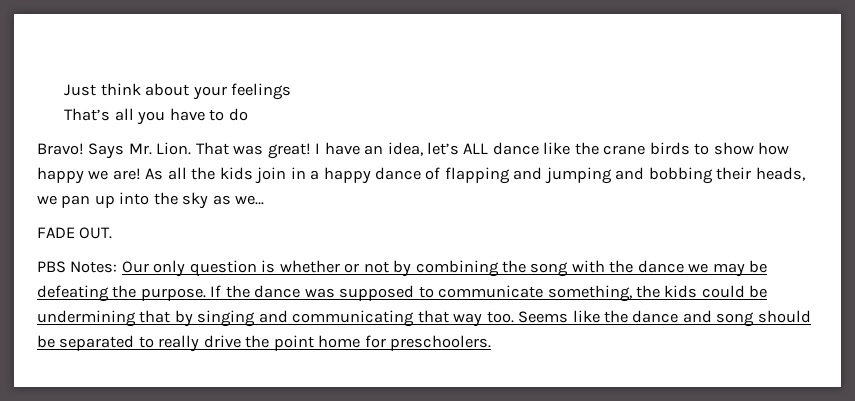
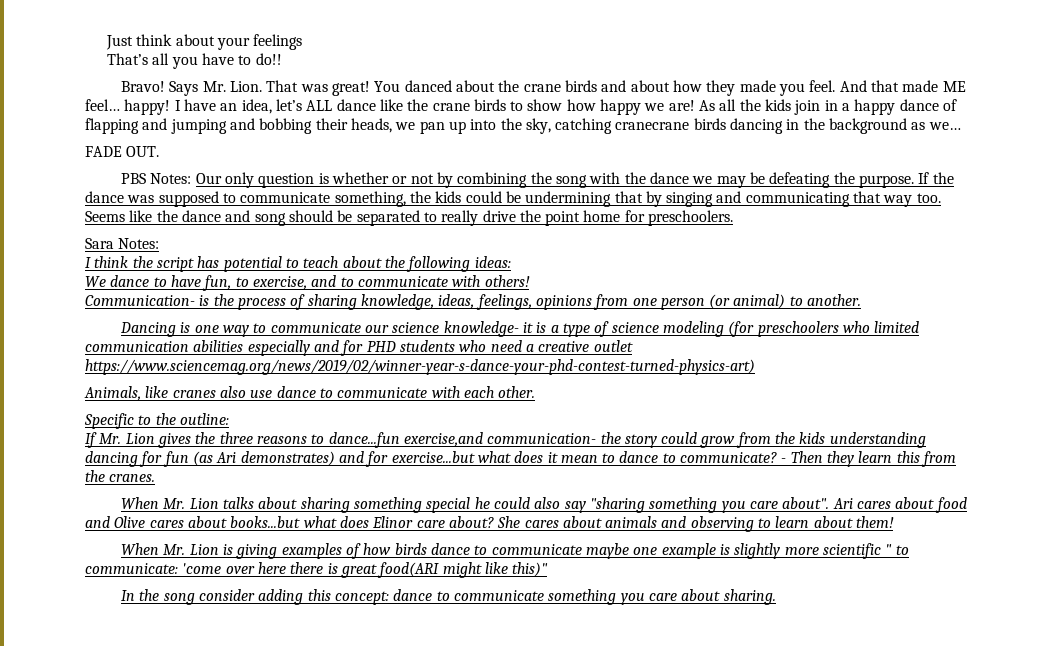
- That’s all you have to do
+ That’s all you have to do!!
+ You danced about the crane birds and about how they made you feel. And that made ME feel… happy!
- As all the kids join in a happy dance of flapping and jumping and bobbing their heads, we pan up into the sky as we…
+ As all the kids join in a happy dance of flapping and jumping and bobbing their heads, we pan up into the sky, catching cranecrane birds dancing in the background as we…
+ Sara Notes:
+ I think the script has potential to teach about the following ideas:
+ We dance to have fun, to exercise, and to communicate with others!
+ Communication- is the process of sharing knowledge, ideas, feelings, opinions from one person (or animal) to another.
+ Dancing is one way to communicate our science knowledge- it is a type of science modeling (for preschoolers who limited communication abilities especially and for PHD students who need a creative outlet https://www.sciencemag.org/news/2019/02/winner-year-s-dance-your-phd-contest-turned-physics-art)
+ Animals, like cranes also use dance to communicate with each other.
+ Specific to the outline:
+ If Mr. Lion gives the three reasons to dance...fun exercise,and communication- the story could grow from the kids understanding dancing for fun (as Ari demonstrates) and for exercise...but what does it mean to dance to communicate? - Then they learn this from the cranes.
+ When Mr. Lion talks about sharing something special he could also say "sharing something you care about". Ari cares about food and Olive cares about books...but what does Elinor care about? She cares about animals and observing to learn about them!
+ When Mr. Lion is giving examples of how birds dance to communicate maybe one example is slightly more scientific " to communicate: 'come over here there is great food(ARI might like this)"
+ In the song consider adding this concept: dance to communicate something you care about sharing.

